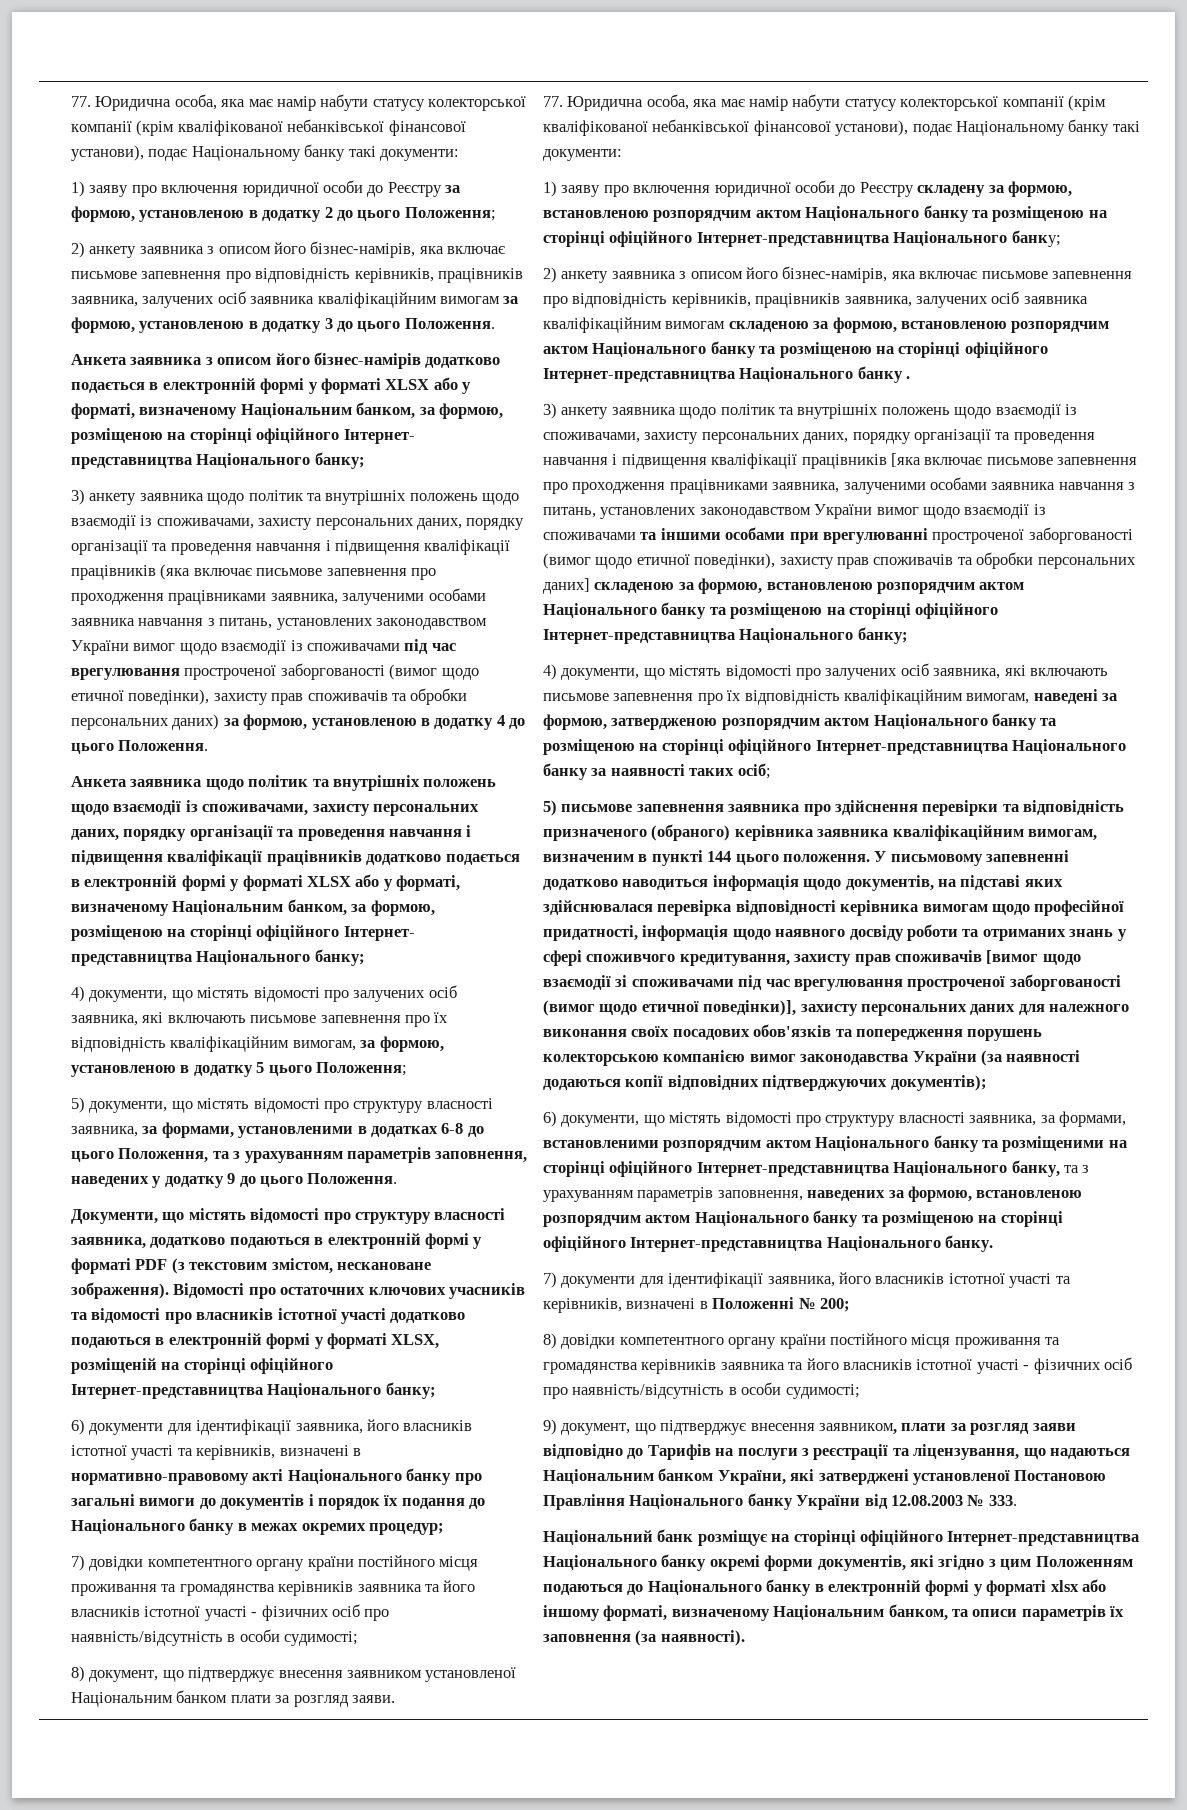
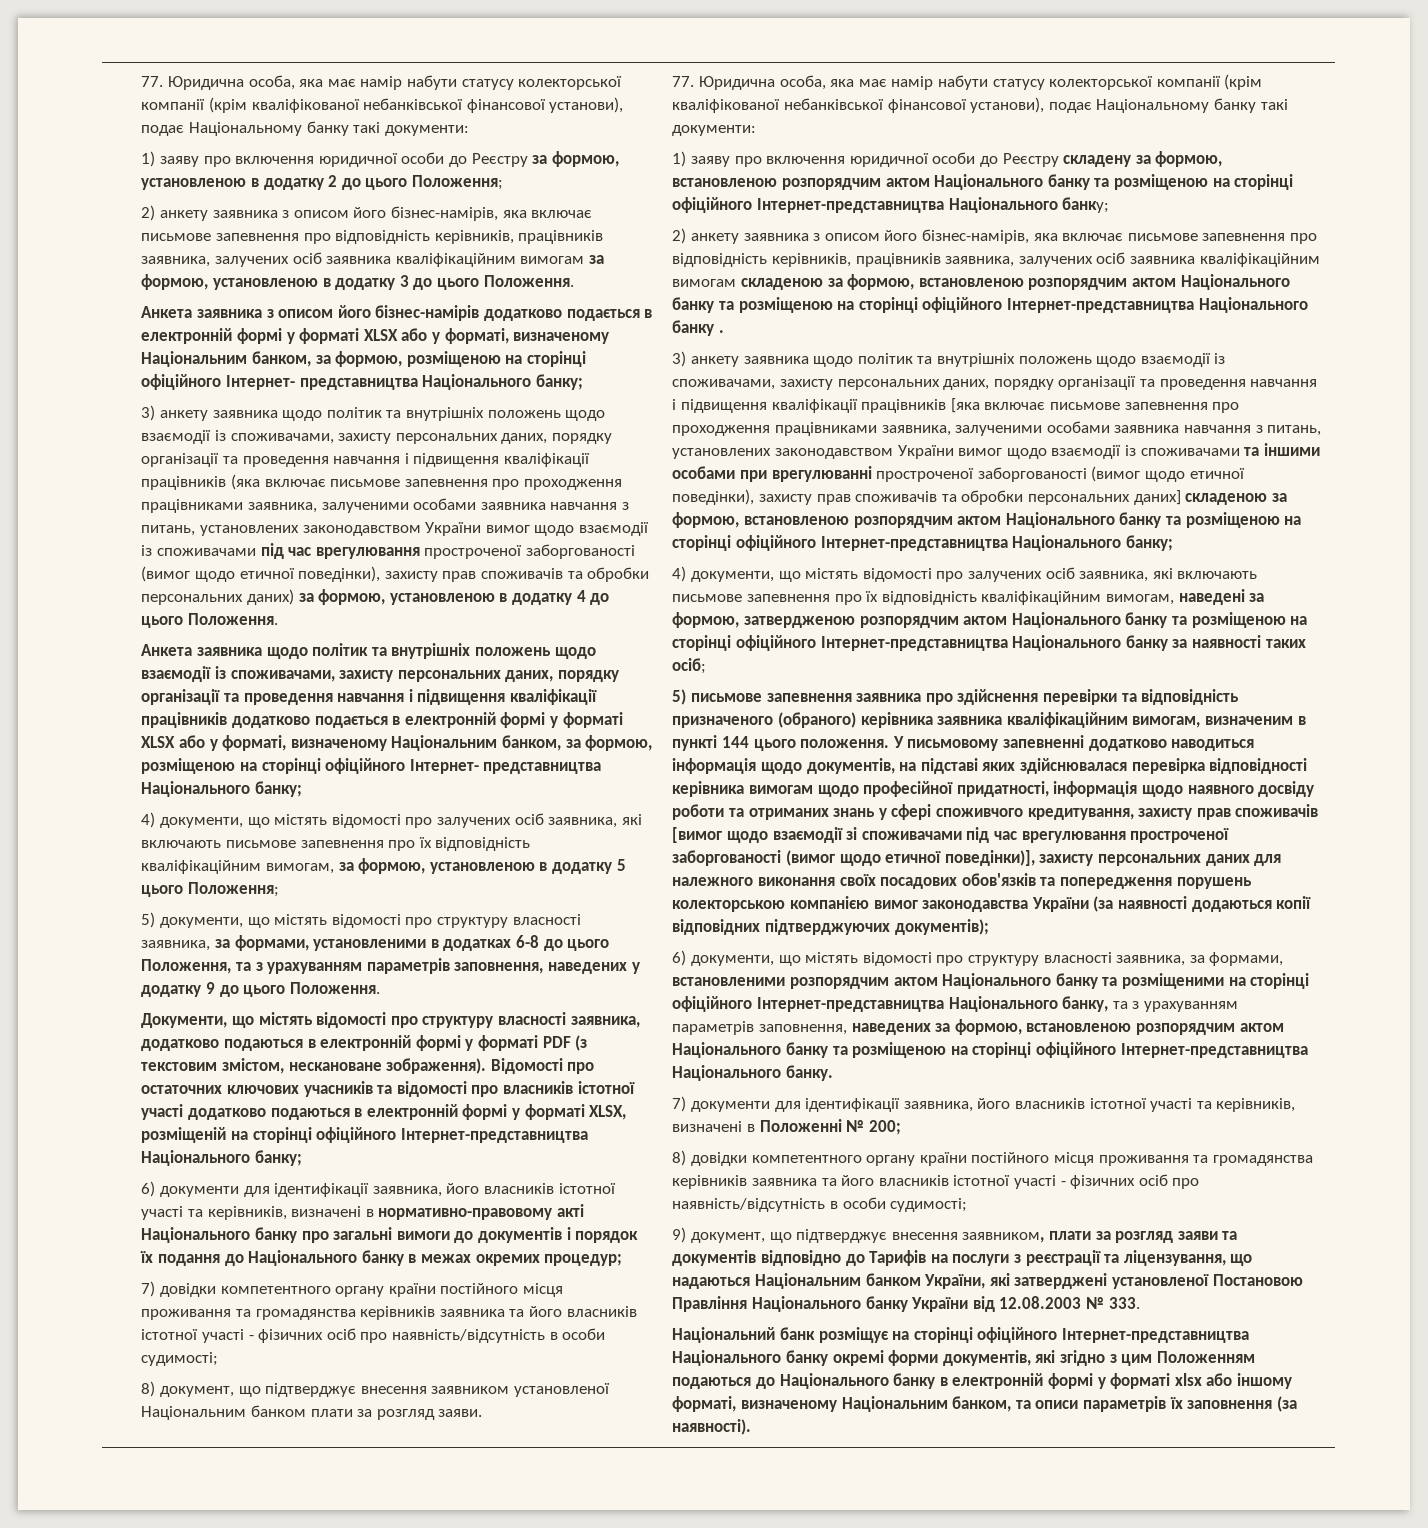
- 9) документ, що підтверджує внесення заявником, плати за розгляд заяви відповідно до Тарифів на послуги з реєстрації та ліцензування, що надаються Національним банком України, які затверджені установленої Постановою Правління Національного банку України від 12.08.2003 № 333.
+ 9) документ, що підтверджує внесення заявником, плати за розгляд заяви та документів відповідно до Тарифів на послуги з реєстрації та ліцензування, що надаються Національним банком України, які затверджені установленої Постановою Правління Національного банку України від 12.08.2003 № 333.

